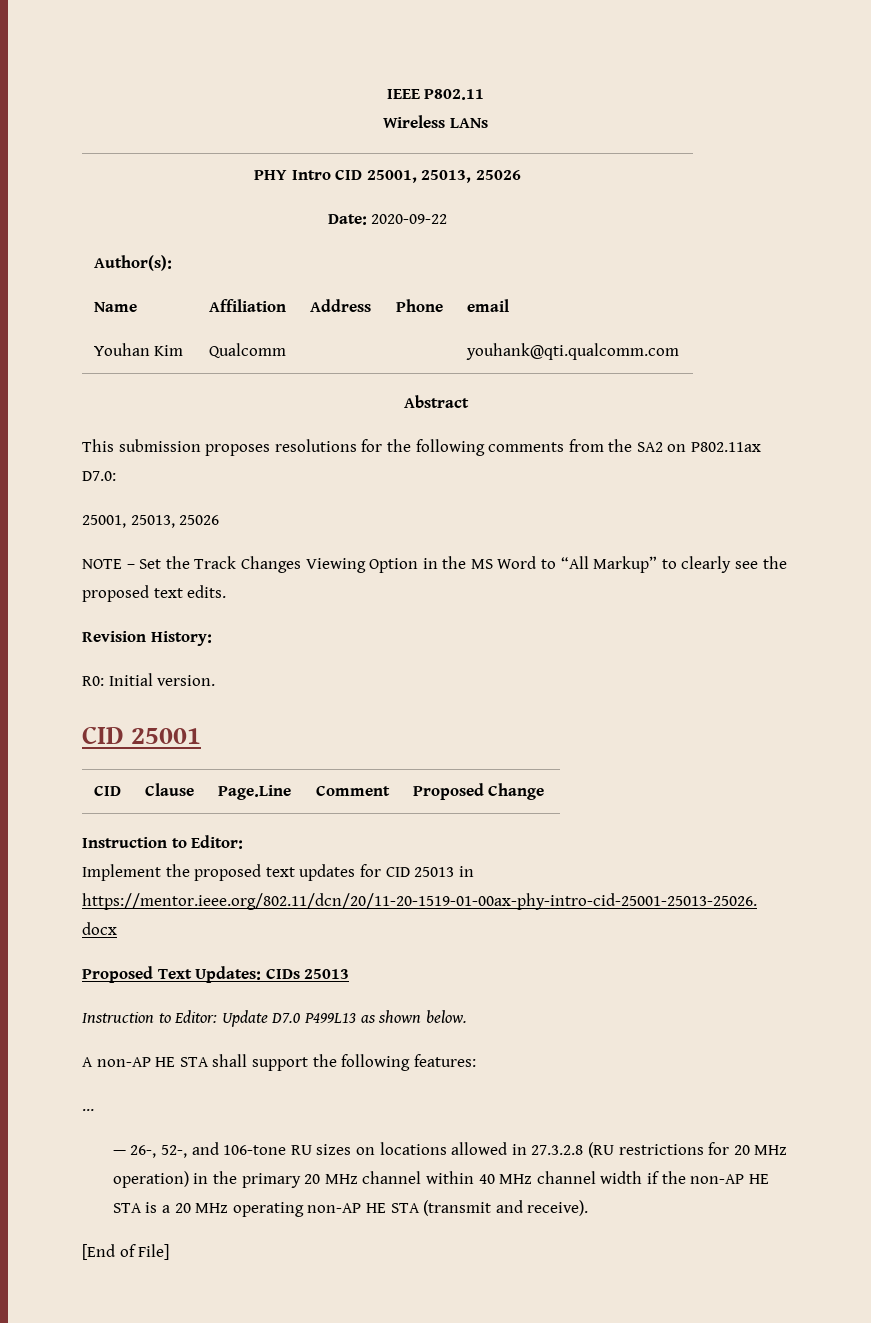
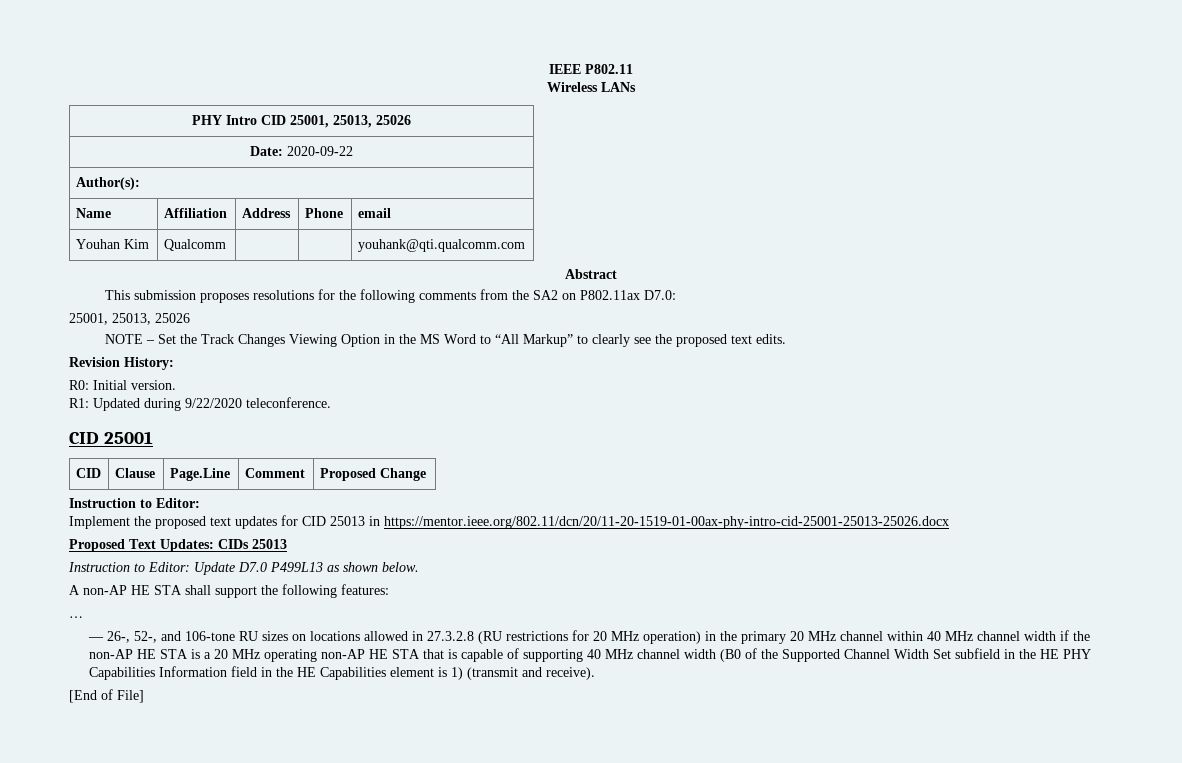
+ R1: Updated during 9/22/2020 teleconference.
- — 26-, 52-, and 106-tone RU sizes on locations allowed in 27.3.2.8 (RU restrictions for 20 MHz operation) in the primary 20 MHz channel within 40 MHz channel width if the non-AP HE STA is a 20 MHz operating non-AP HE STA (transmit and receive).
+ — 26-, 52-, and 106-tone RU sizes on locations allowed in 27.3.2.8 (RU restrictions for 20 MHz operation) in the primary 20 MHz channel within 40 MHz channel width if the non-AP HE STA is a 20 MHz operating non-AP HE STA that is capable of supporting 40 MHz channel width (B0 of the Supported Channel Width Set subfield in the HE PHY Capabilities Information field in the HE Capabilities element is 1) (transmit and receive).

